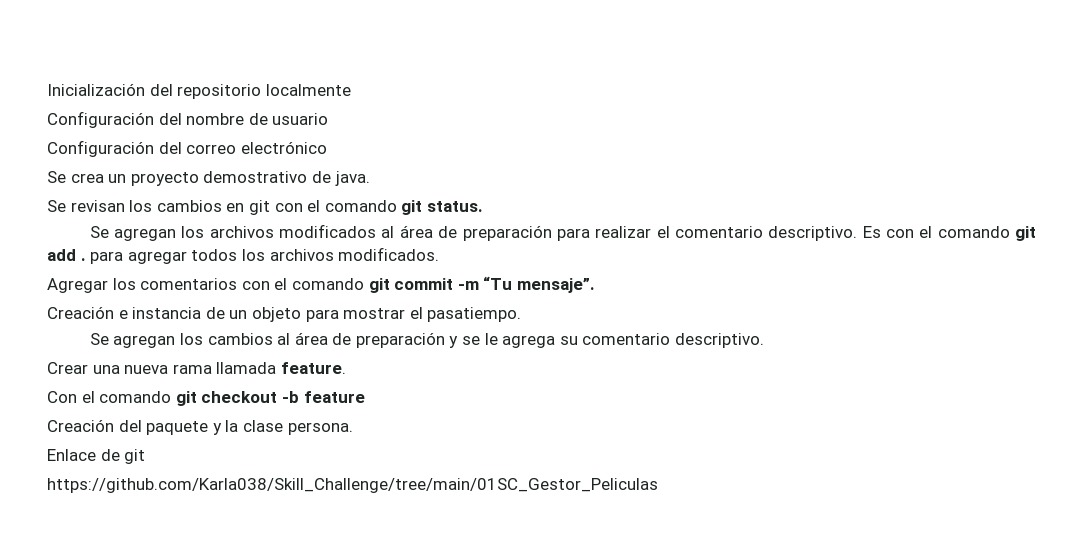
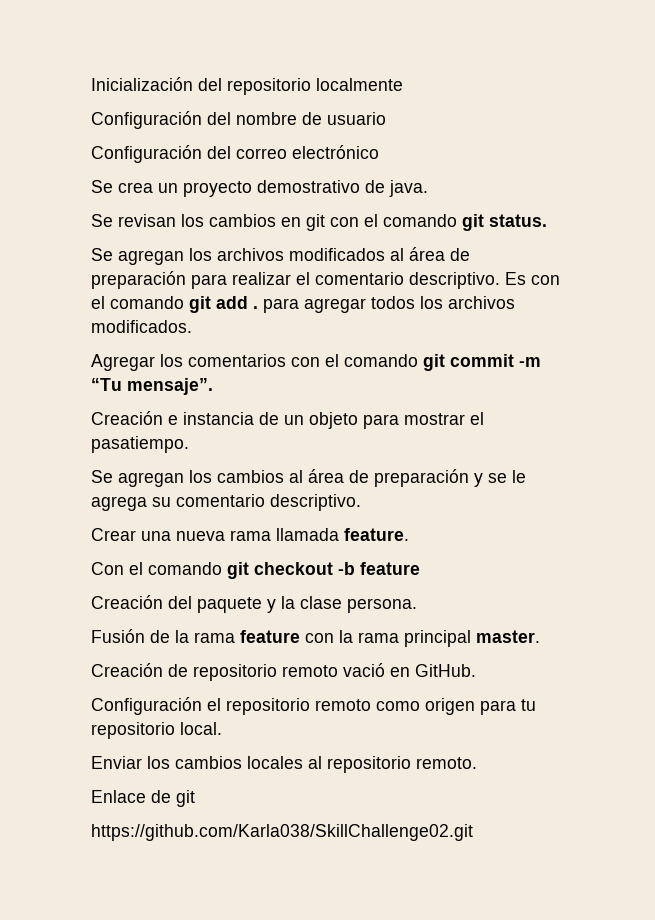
+ Fusión de la rama feature con la rama principal master.
+ Creación de repositorio remoto vació en GitHub.
+ Configuración el repositorio remoto como origen para tu repositorio local.
+ Enviar los cambios locales al repositorio remoto.
- https://github.com/Karla038/Skill_Challenge/tree/main/01SC_Gestor_Peliculas
+ https://github.com/Karla038/SkillChallenge02.git

